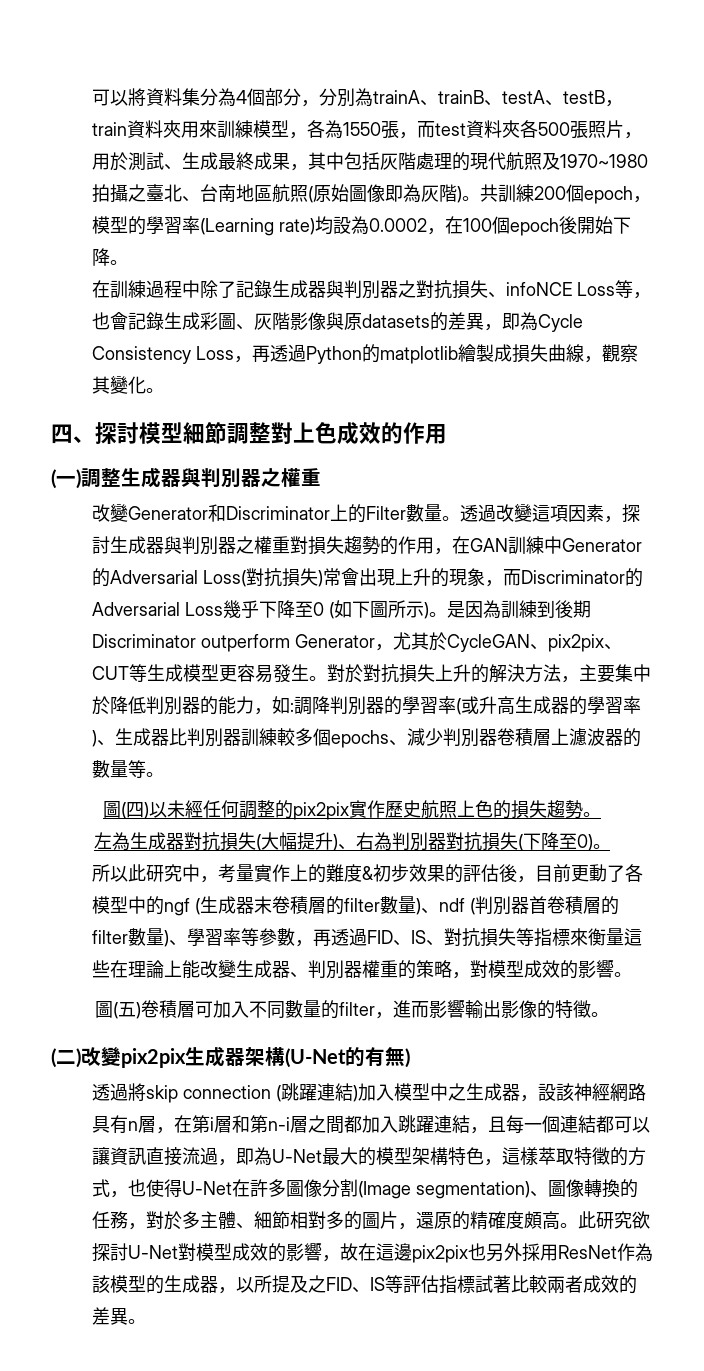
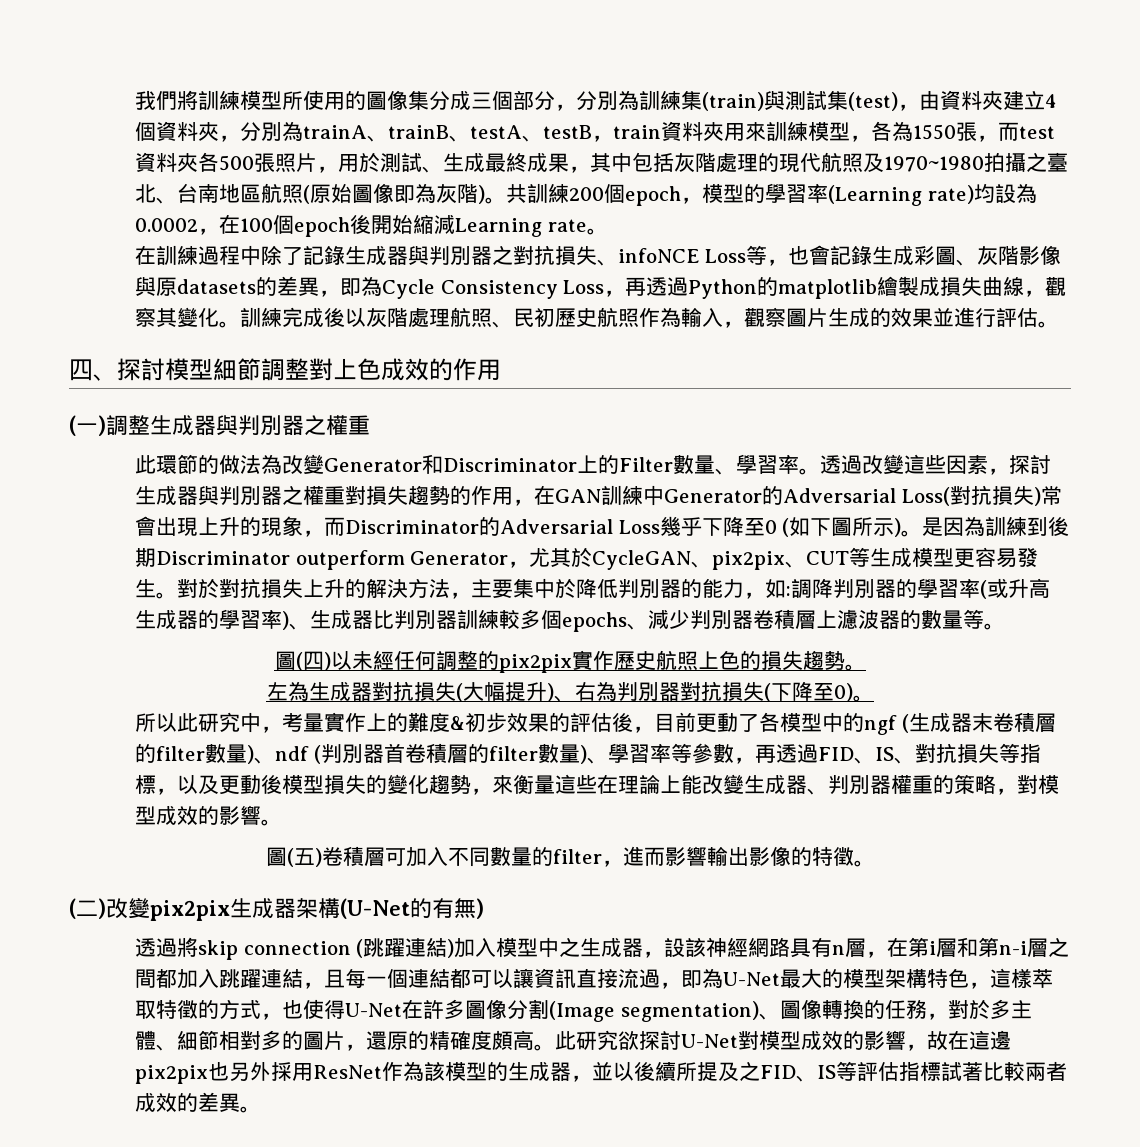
- 可以將資料集分為4個部分，分別為trainA、trainB、testA、testB，train資料夾用來訓練模型，各為1550張，而test資料夾各500張照片，用於測試、生成最終成果，其中包括灰階處理的現代航照及1970~1980拍攝之臺北、台南地區航照(原始圖像即為灰階)。
+ 我們將訓練模型所使用的圖像集分成三個部分，分別為訓練集(train)與測試集(test)，由資料夾建立4個資料夾，分別為trainA、trainB、testA、testB，train資料夾用來訓練模型，各為1550張，而test資料夾各500張照片，用於測試、生成最終成果，其中包括灰階處理的現代航照及1970~1980拍攝之臺北、台南地區航照(原始圖像即為灰階)。
- 共訓練200個epoch，模型的學習率(Learning rate)均設為0.0002，在100個epoch後開始下降。
+ 共訓練200個epoch，模型的學習率(Learning rate)均設為0.0002，在100個epoch後開始縮減Learning rate。
+ 訓練完成後以灰階處理航照、民初歷史航照作為輸入，觀察圖片生成的效果並進行評估。
- 改變Generator和Discriminator上的Filter數量。
+ 此環節的做法為改變Generator和Discriminator上的Filter數量、學習率。
- 透過改變這項因素，探討生成器與判別器之權重對損失趨勢的作用，在GAN訓練中Generator的Adversarial Loss(對抗損失)常會出現上升的現象，而Discriminator的Adversarial Loss幾乎下降至0 (如下圖所示)。
+ 透過改變這些因素，探討生成器與判別器之權重對損失趨勢的作用，在GAN訓練中Generator的Adversarial Loss(對抗損失)常會出現上升的現象，而Discriminator的Adversarial Loss幾乎下降至0 (如下圖所示)。
- 所以此研究中，考量實作上的難度&初步效果的評估後，目前更動了各模型中的ngf (生成器末卷積層的filter數量)、ndf (判別器首卷積層的filter數量)、學習率等參數，再透過FID、IS、對抗損失等指標來衡量這些在理論上能改變生成器、判別器權重的策略，對模型成效的影響。
+ 所以此研究中，考量實作上的難度&初步效果的評估後，目前更動了各模型中的ngf (生成器末卷積層的filter數量)、ndf (判別器首卷積層的filter數量)、學習率等參數，再透過FID、IS、對抗損失等指標，以及更動後模型損失的變化趨勢，來衡量這些在理論上能改變生成器、判別器權重的策略，對模型成效的影響。
- 此研究欲探討U-Net對模型成效的影響，故在這邊pix2pix也另外採用ResNet作為該模型的生成器，以所提及之FID、IS等評估指標試著比較兩者成效的差異。
+ 此研究欲探討U-Net對模型成效的影響，故在這邊pix2pix也另外採用ResNet作為該模型的生成器，並以後續所提及之FID、IS等評估指標試著比較兩者成效的差異。

